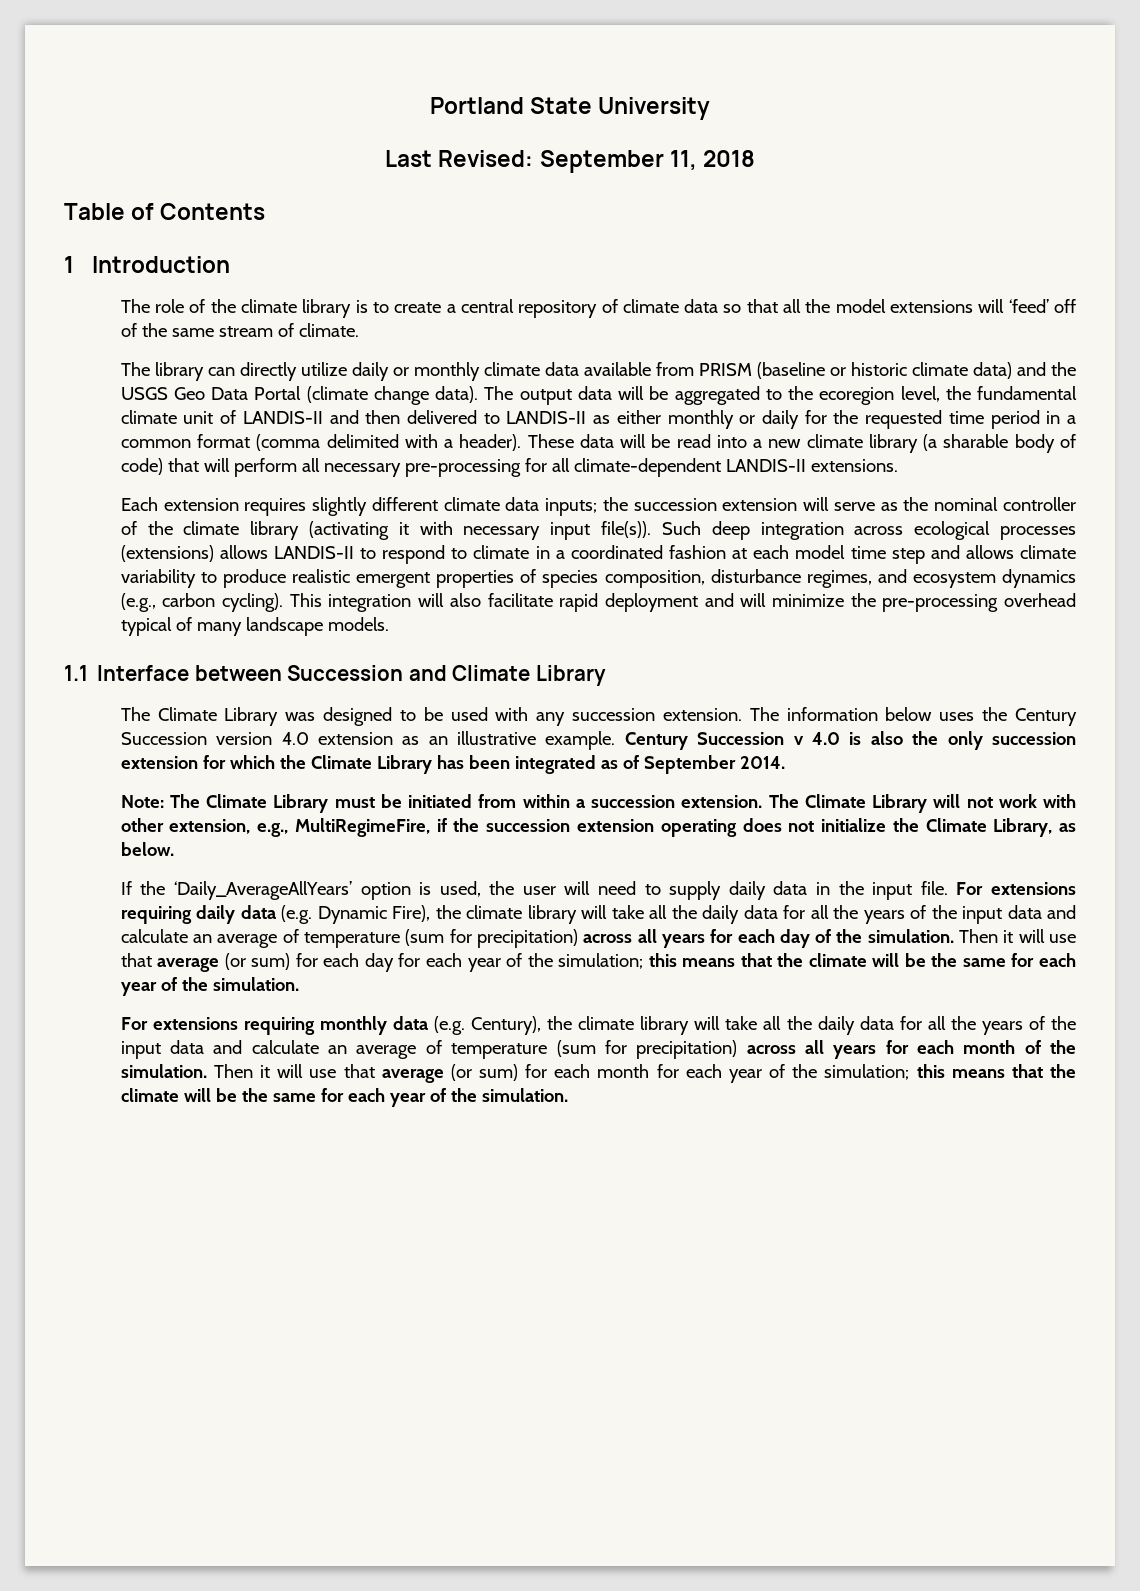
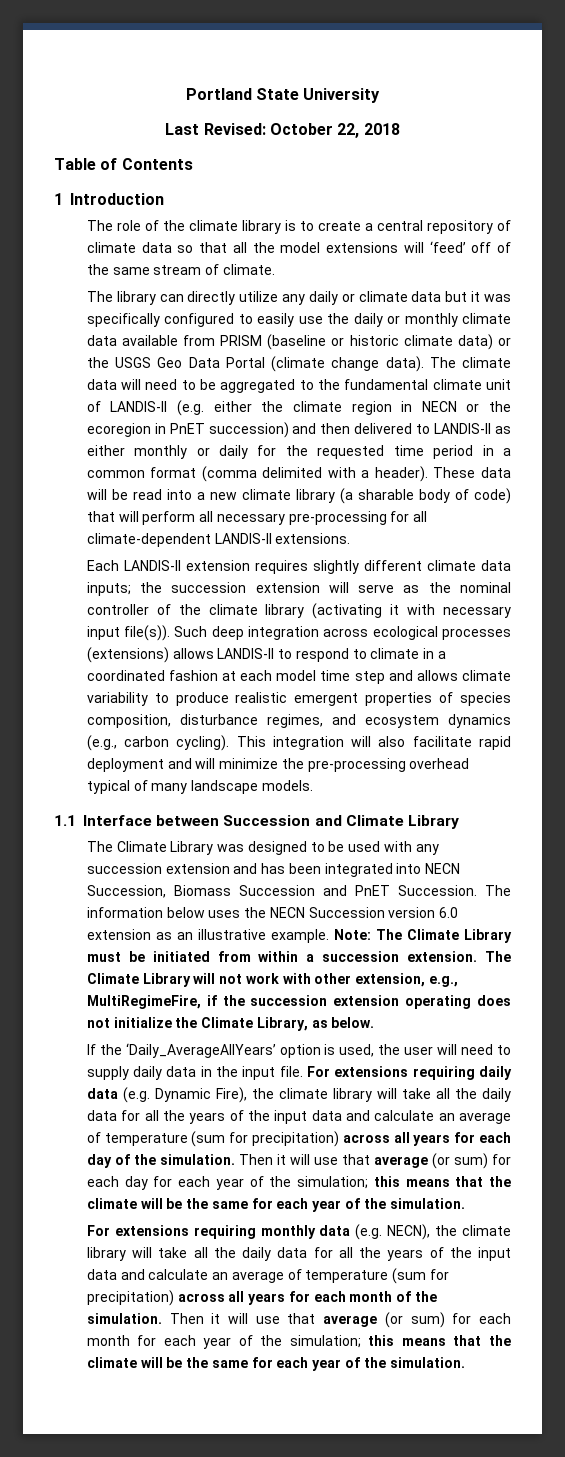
- Last Revised: September 11, 2018
+ Last Revised: October 22, 2018
- The library can directly utilize daily or monthly climate data available from PRISM (baseline or historic climate data) and the USGS Geo Data Portal (climate change data).
+ The library can directly utilize any daily or climate data but it was specifically configured to easily use the daily or monthly climate data available from PRISM (baseline or historic climate data) or the USGS Geo Data Portal (climate change data).
- The output data will be aggregated to the ecoregion level, the fundamental climate unit of LANDIS-II and then delivered to LANDIS-II as either monthly or daily for the requested time period in a common format (comma delimited with a header).
+ The climate data will need to be aggregated to the fundamental climate unit of LANDIS-II (e.g. either the climate region in NECN or the ecoregion in PnET succession) and then delivered to LANDIS-II as either monthly or daily for the requested time period in a common format (comma delimited with a header).
- Each extension requires slightly different climate data inputs; the succession extension will serve as the nominal controller of the climate library (activating it with necessary input file(s)).
+ Each LANDIS-II extension requires slightly different climate data inputs; the succession extension will serve as the nominal controller of the climate library (activating it with necessary input file(s)).
- The Climate Library was designed to be used with any succession extension.
+ The Climate Library was designed to be used with any succession extension and has been integrated into NECN Succession, Biomass Succession and PnET Succession.
- The information below uses the Century Succession version 4.0 extension as an illustrative example. Century Succession v 4.0 is also the only succession extension for which the Climate Library has been integrated as of September 2014.
- Note: The Climate Library must be initiated from within a succession extension.
+ The information below uses the NECN Succession version 6.0 extension as an illustrative example. Note: The Climate Library must be initiated from within a succession extension.
- For extensions requiring monthly data (e.g. Century), the climate library will take all the daily data for all the years of the input data and calculate an average of temperature (sum for precipitation) across all years for each month of the simulation.
+ For extensions requiring monthly data (e.g. NECN), the climate library will take all the daily data for all the years of the input data and calculate an average of temperature (sum for precipitation) across all years for each month of the simulation.

